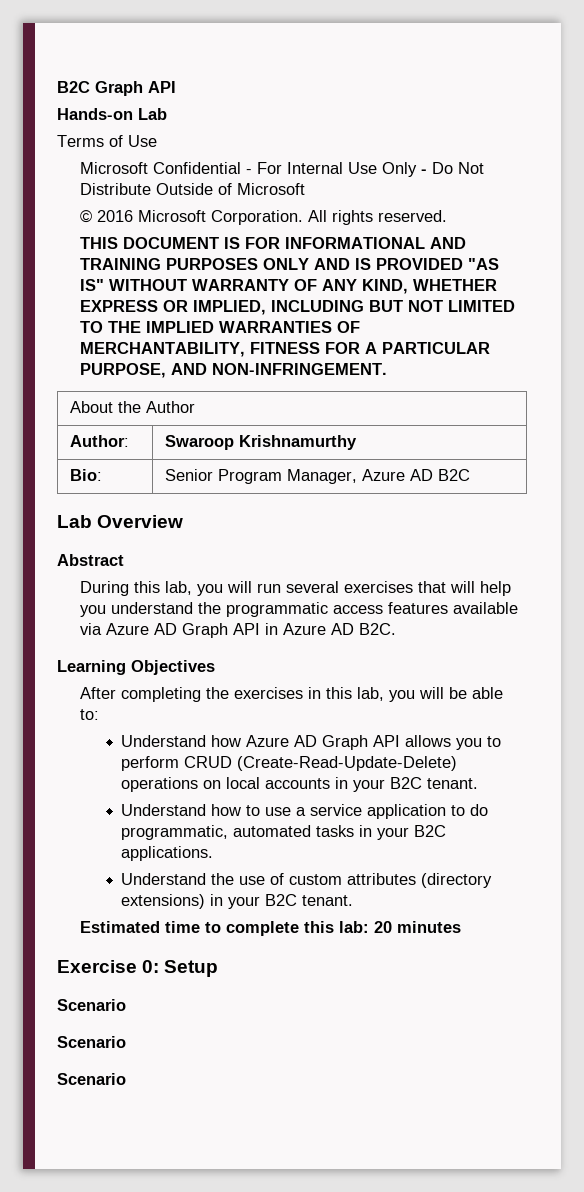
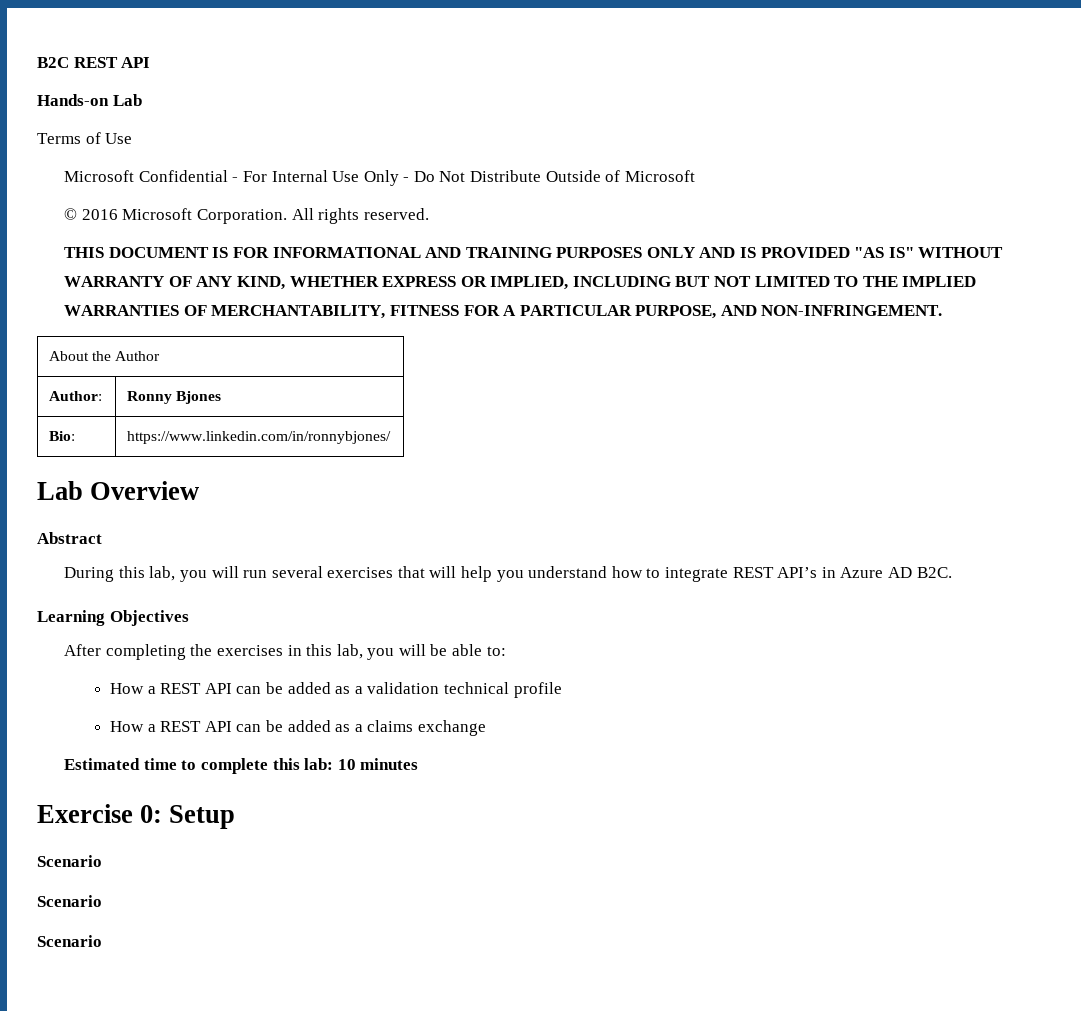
- B2C Graph API
+ B2C REST API
- Author: | Swaroop Krishnamurthy
+ Author: | Ronny Bjones
- Bio: | Senior Program Manager, Azure AD B2C
+ Bio: | https://www.linkedin.com/in/ronnybjones/
- During this lab, you will run several exercises that will help you understand the programmatic access features available via Azure AD Graph API in Azure AD B2C.
+ During this lab, you will run several exercises that will help you understand how to integrate REST API’s in Azure AD B2C.
- Understand how Azure AD Graph API allows you to perform CRUD (Create-Read-Update-Delete) operations on local accounts in your B2C tenant.
- Understand how to use a service application to do programmatic, automated tasks in your B2C applications.
- Understand the use of custom attributes (directory extensions) in your B2C tenant.
+ How a REST API can be added as a validation technical profile
+ How a REST API can be added as a claims exchange
- Estimated time to complete this lab: 20 minutes
+ Estimated time to complete this lab: 10 minutes

